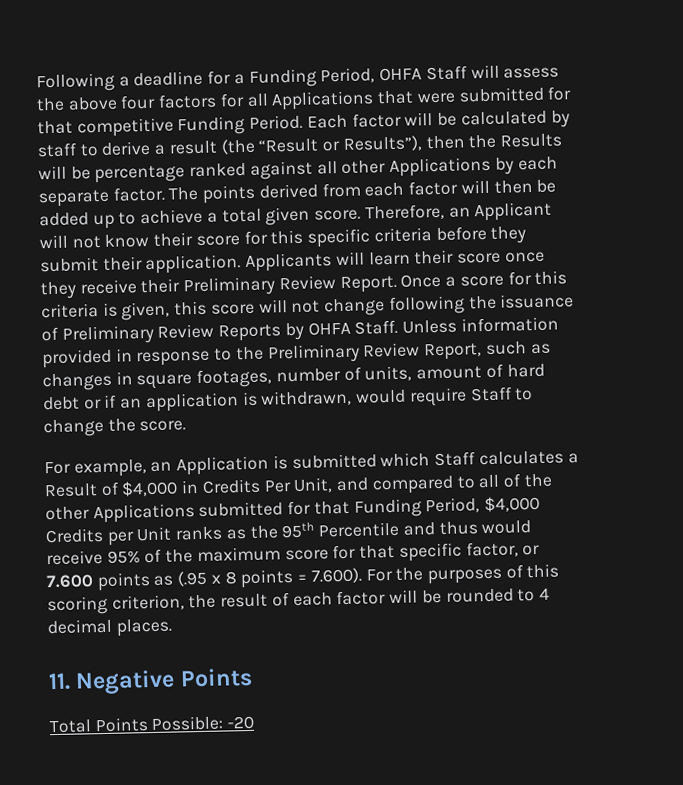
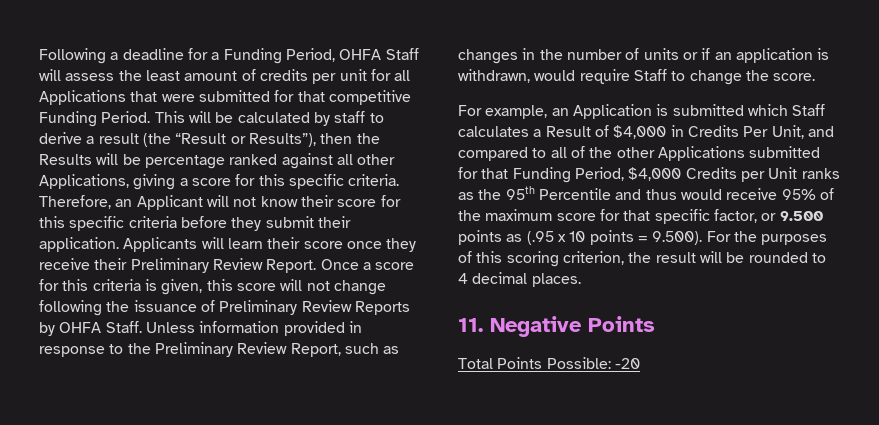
- Following a deadline for a Funding Period, OHFA Staff will assess the above four factors for all Applications that were submitted for that competitive Funding Period.
+ Following a deadline for a Funding Period, OHFA Staff will assess the least amount of credits per unit for all Applications that were submitted for that competitive Funding Period.
- Each factor will be calculated by staff to derive a result (the “Result or Results”), then the Results will be percentage ranked against all other Applications by each separate factor. The points derived from each factor will then be added up to achieve a total given score.
+ This will be calculated by staff to derive a result (the “Result or Results”), then the Results will be percentage ranked against all other Applications, giving a score for this specific criteria.
- Unless information provided in response to the Preliminary Review Report, such as changes in square footages, number of units, amount of hard debt or if an application is withdrawn, would require Staff to change the score.
+ Unless information provided in response to the Preliminary Review Report, such as changes in the number of units or if an application is withdrawn, would require Staff to change the score.
- For example, an Application is submitted which Staff calculates a Result of $4,000 in Credits Per Unit, and compared to all of the other Applications submitted for that Funding Period, $4,000 Credits per Unit ranks as the 95th Percentile and thus would receive 95% of the maximum score for that specific factor, or 7.600 points as (.95 x 8 points = 7.600). For the purposes of this scoring criterion, the result of each factor will be rounded to 4 decimal places.
+ For example, an Application is submitted which Staff calculates a Result of $4,000 in Credits Per Unit, and compared to all of the other Applications submitted for that Funding Period, $4,000 Credits per Unit ranks as the 95th Percentile and thus would receive 95% of the maximum score for that specific factor, or 9.500 points as (.95 x 10 points = 9.500). For the purposes of this scoring criterion, the result will be rounded to 4 decimal places.

